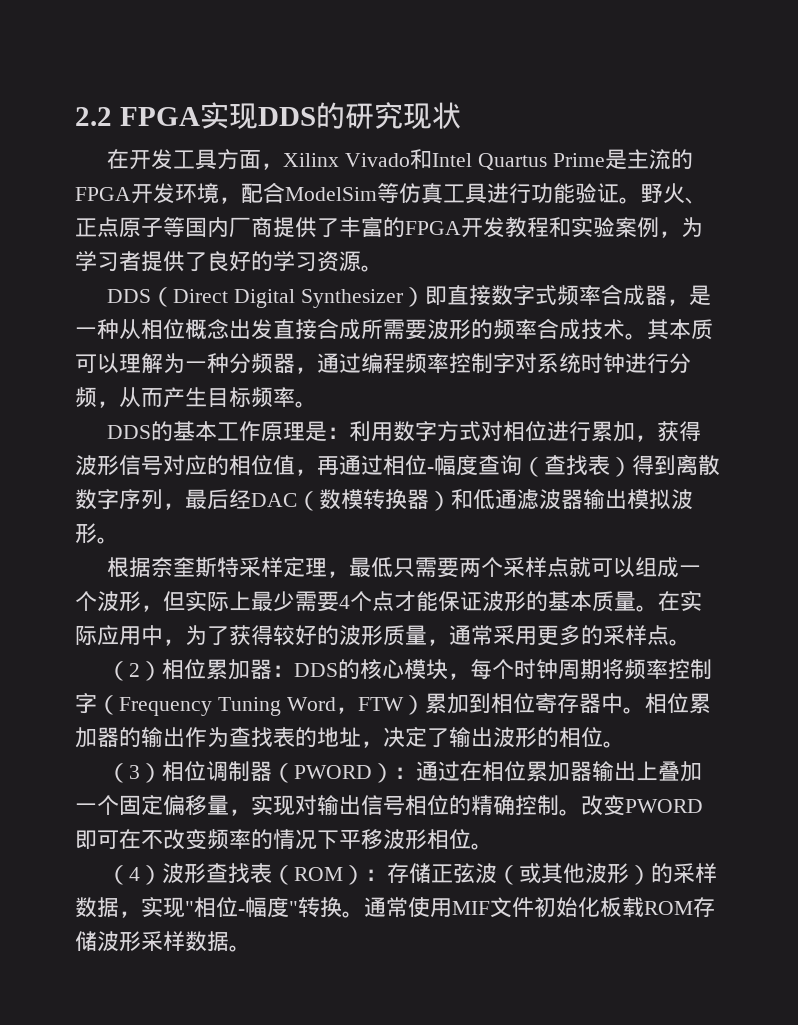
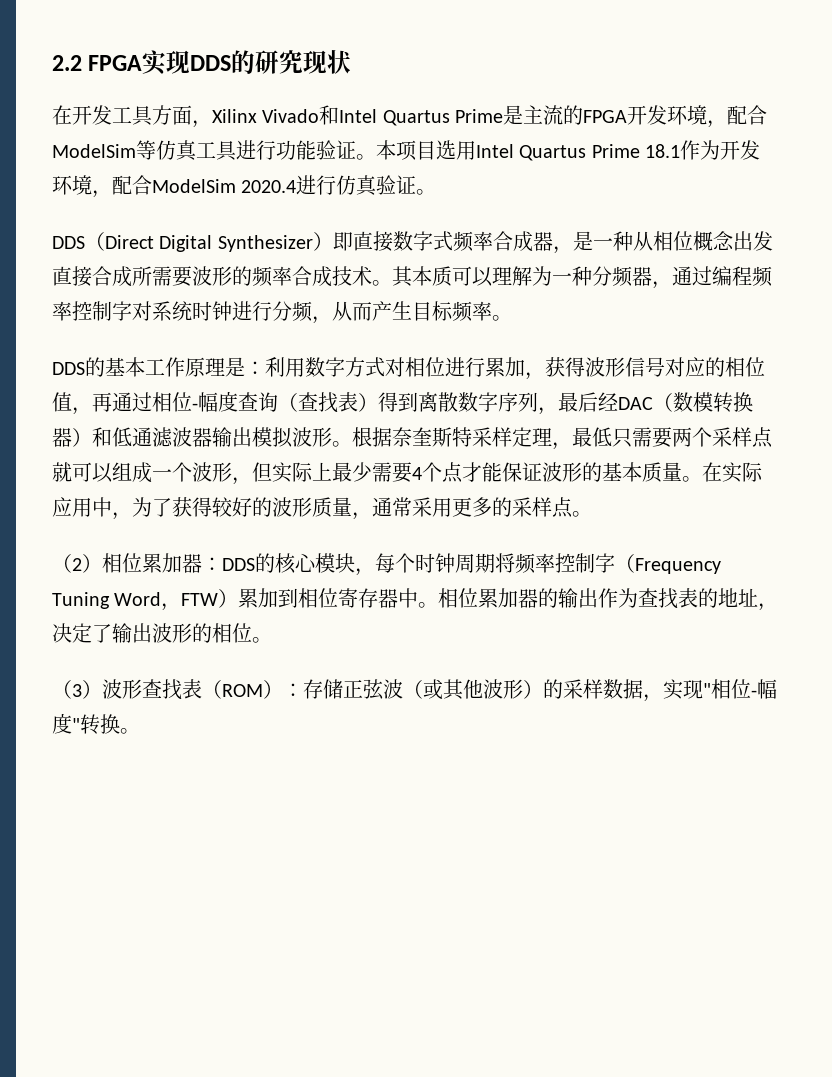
- 野火、正点原子等国内厂商提供了丰富的FPGA开发教程和实验案例，为学习者提供了良好的学习资源。
+ 本项目选用Intel Quartus Prime 18.1作为开发环境，配合ModelSim 2020.4进行仿真验证。
- 利用数字方式对相位进行累加，获得波形信号对应的相位值，再通过相位-幅度查询（查找表）得到离散数字序列，最后经DAC（数模转换器）和低通滤波器输出模拟波形。
- 根据奈奎斯特采样定理，最低只需要两个采样点就可以组成一个波形，但实际上最少需要4个点才能保证波形的基本质量。
+ 利用数字方式对相位进行累加，获得波形信号对应的相位值，再通过相位-幅度查询（查找表）得到离散数字序列，最后经DAC（数模转换器）和低通滤波器输出模拟波形。根据奈奎斯特采样定理，最低只需要两个采样点就可以组成一个波形，但实际上最少需要4个点才能保证波形的基本质量。
- （3）相位调制器（PWORD）：通过在相位累加器输出上叠加一个固定偏移量，实现对输出信号相位的精确控制。改变PWORD即可在不改变频率的情况下平移波形相位。
- （4）波形查找表（ROM）：存储正弦波（或其他波形）的采样数据，实现"相位-幅度"转换。通常使用MIF文件初始化板载ROM存储波形采样数据。
+ （3）波形查找表（ROM）：存储正弦波（或其他波形）的采样数据，实现"相位-幅度"转换。

